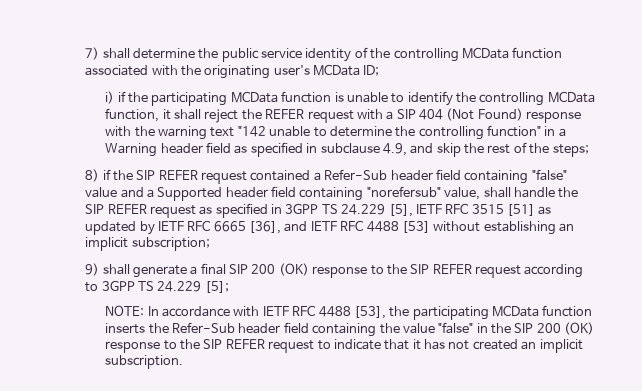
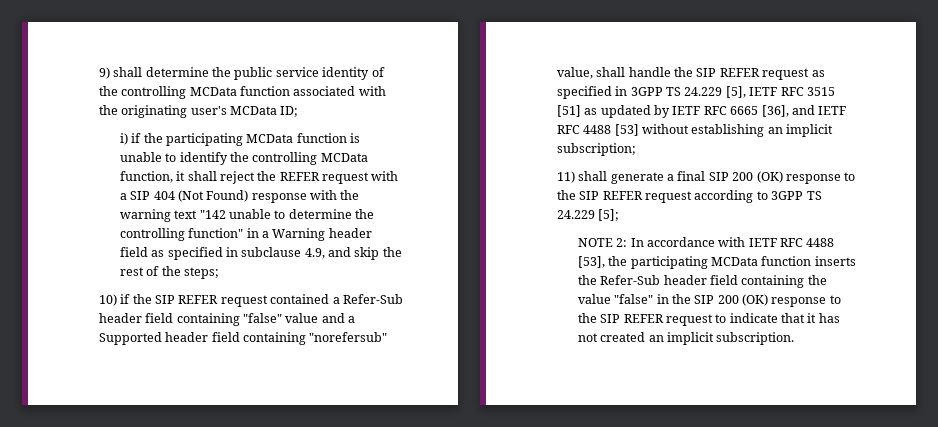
- 7) shall determine the public service identity of the controlling MCData function associated with the originating user's MCData ID;
+ 9) shall determine the public service identity of the controlling MCData function associated with the originating user's MCData ID;
- 8) if the SIP REFER request contained a Refer-Sub header field containing "false" value and a Supported header field containing "norefersub" value, shall handle the SIP REFER request as specified in 3GPP TS 24.229 [5], IETF RFC 3515 [51] as updated by IETF RFC 6665 [36], and IETF RFC 4488 [53] without establishing an implicit subscription;
+ 10) if the SIP REFER request contained a Refer-Sub header field containing "false" value and a Supported header field containing "norefersub" value, shall handle the SIP REFER request as specified in 3GPP TS 24.229 [5], IETF RFC 3515 [51] as updated by IETF RFC 6665 [36], and IETF RFC 4488 [53] without establishing an implicit subscription;
- 9) shall generate a final SIP 200 (OK) response to the SIP REFER request according to 3GPP TS 24.229 [5];
+ 11) shall generate a final SIP 200 (OK) response to the SIP REFER request according to 3GPP TS 24.229 [5];
- NOTE: In accordance with IETF RFC 4488 [53], the participating MCData function inserts the Refer-Sub header field containing the value "false" in the SIP 200 (OK) response to the SIP REFER request to indicate that it has not created an implicit subscription.
+ NOTE 2: In accordance with IETF RFC 4488 [53], the participating MCData function inserts the Refer-Sub header field containing the value "false" in the SIP 200 (OK) response to the SIP REFER request to indicate that it has not created an implicit subscription.

